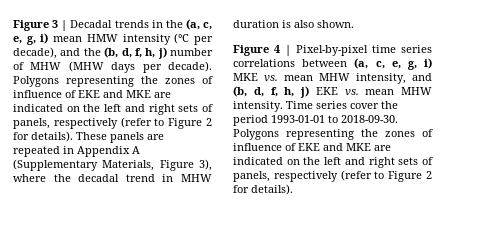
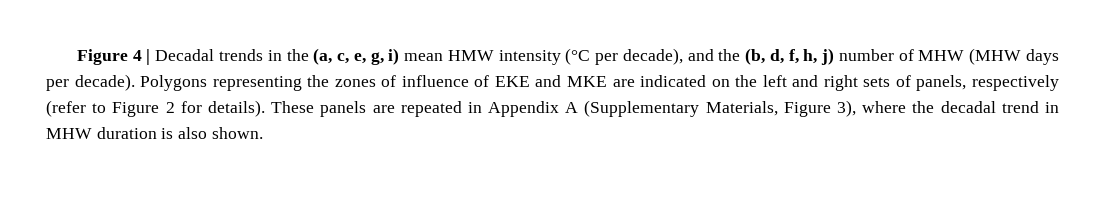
- Figure 3 | Decadal trends in the (a, c, e, g, i) mean HMW intensity (°C per decade), and the (b, d, f, h, j) number of MHW (MHW days per decade).
+ Figure 4 | Decadal trends in the (a, c, e, g, i) mean HMW intensity (°C per decade), and the (b, d, f, h, j) number of MHW (MHW days per decade).
- Figure 4 | Pixel-by-pixel time series correlations between (a, c, e, g, i) MKE vs. mean MHW intensity, and (b, d, f, h, j) EKE vs. mean MHW intensity. Time series cover the period 1993-01-01 to 2018-09-30. Polygons representing the zones of influence of EKE and MKE are indicated on the left and right sets of panels, respectively (refer to Figure 2 for details).

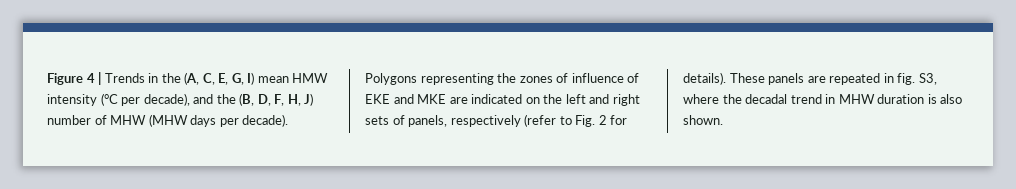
- Figure 4 | Decadal trends in the (a, c, e, g, i) mean HMW intensity (°C per decade), and the (b, d, f, h, j) number of MHW (MHW days per decade).
+ Figure 4 | Trends in the (A, C, E, G, I) mean HMW intensity (°C per decade), and the (B, D, F, H, J) number of MHW (MHW days per decade).
- Polygons representing the zones of influence of EKE and MKE are indicated on the left and right sets of panels, respectively (refer to Figure 2 for details).
+ Polygons representing the zones of influence of EKE and MKE are indicated on the left and right sets of panels, respectively (refer to Fig. 2 for details).
- These panels are repeated in Appendix A (Supplementary Materials, Figure 3), where the decadal trend in MHW duration is also shown.
+ These panels are repeated in fig. S3, where the decadal trend in MHW duration is also shown.

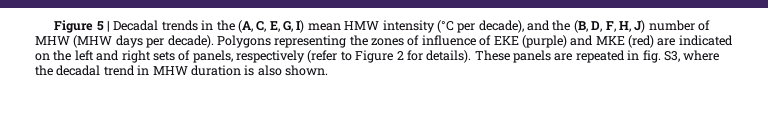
- Figure 4 | Trends in the (A, C, E, G, I) mean HMW intensity (°C per decade), and the (B, D, F, H, J) number of MHW (MHW days per decade).
+ Figure 5 | Decadal trends in the (A, C, E, G, I) mean HMW intensity (°C per decade), and the (B, D, F, H, J) number of MHW (MHW days per decade).
- Polygons representing the zones of influence of EKE and MKE are indicated on the left and right sets of panels, respectively (refer to Fig. 2 for details).
+ Polygons representing the zones of influence of EKE (purple) and MKE (red) are indicated on the left and right sets of panels, respectively (refer to Figure 2 for details).

